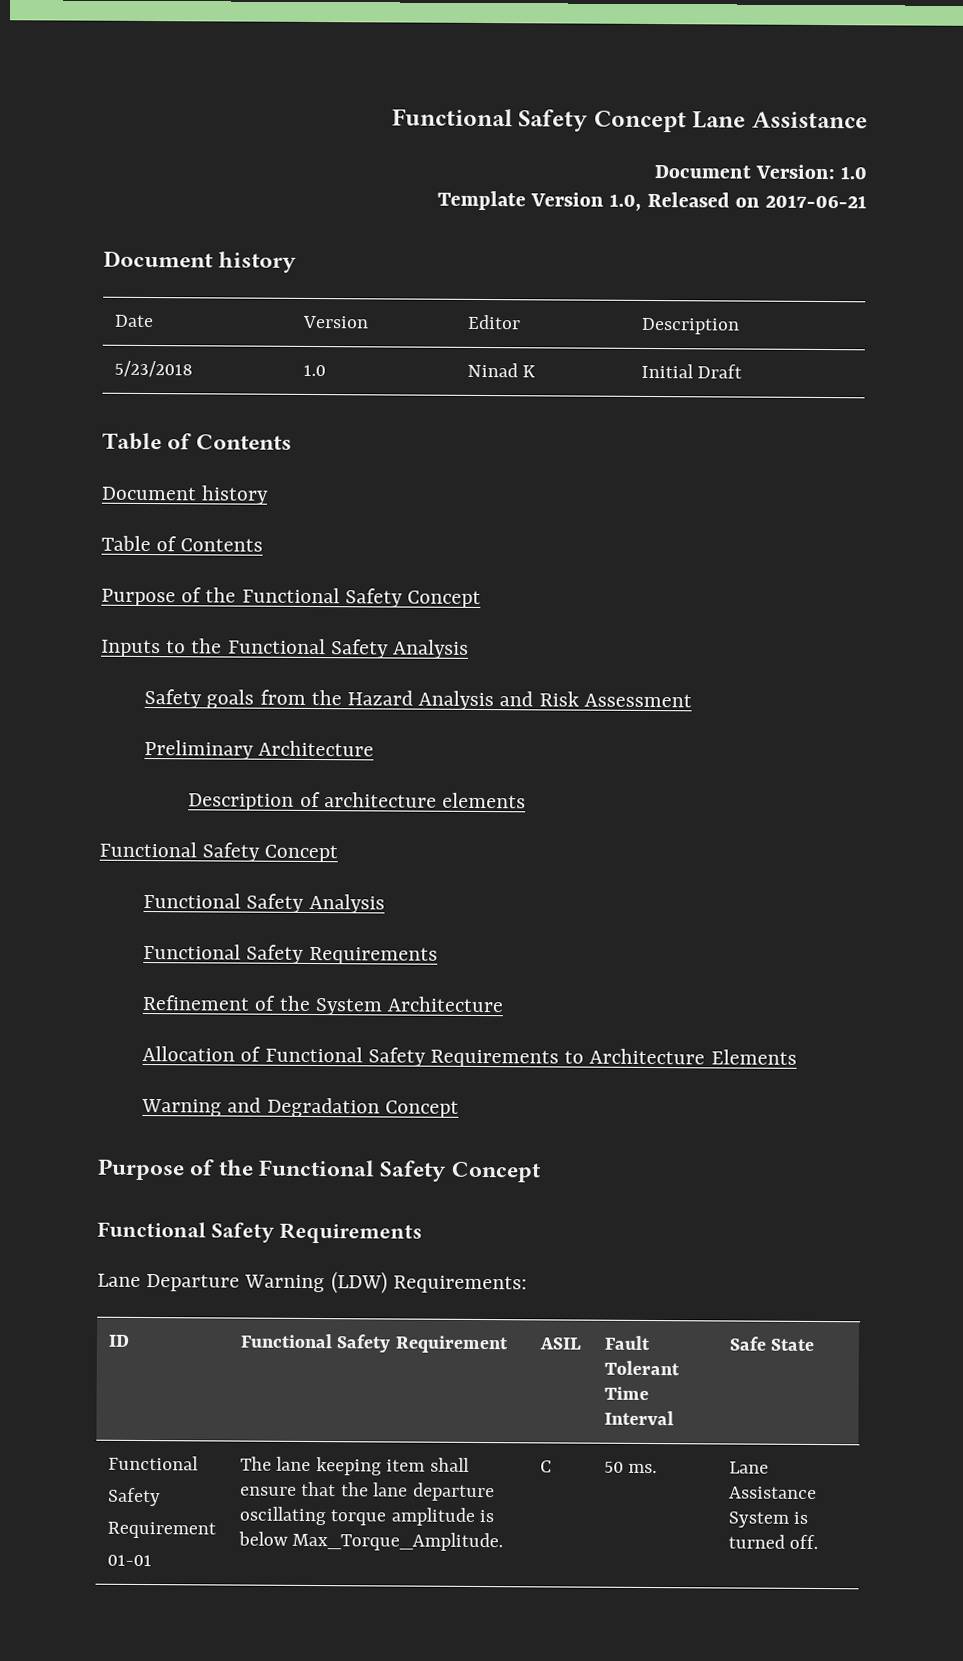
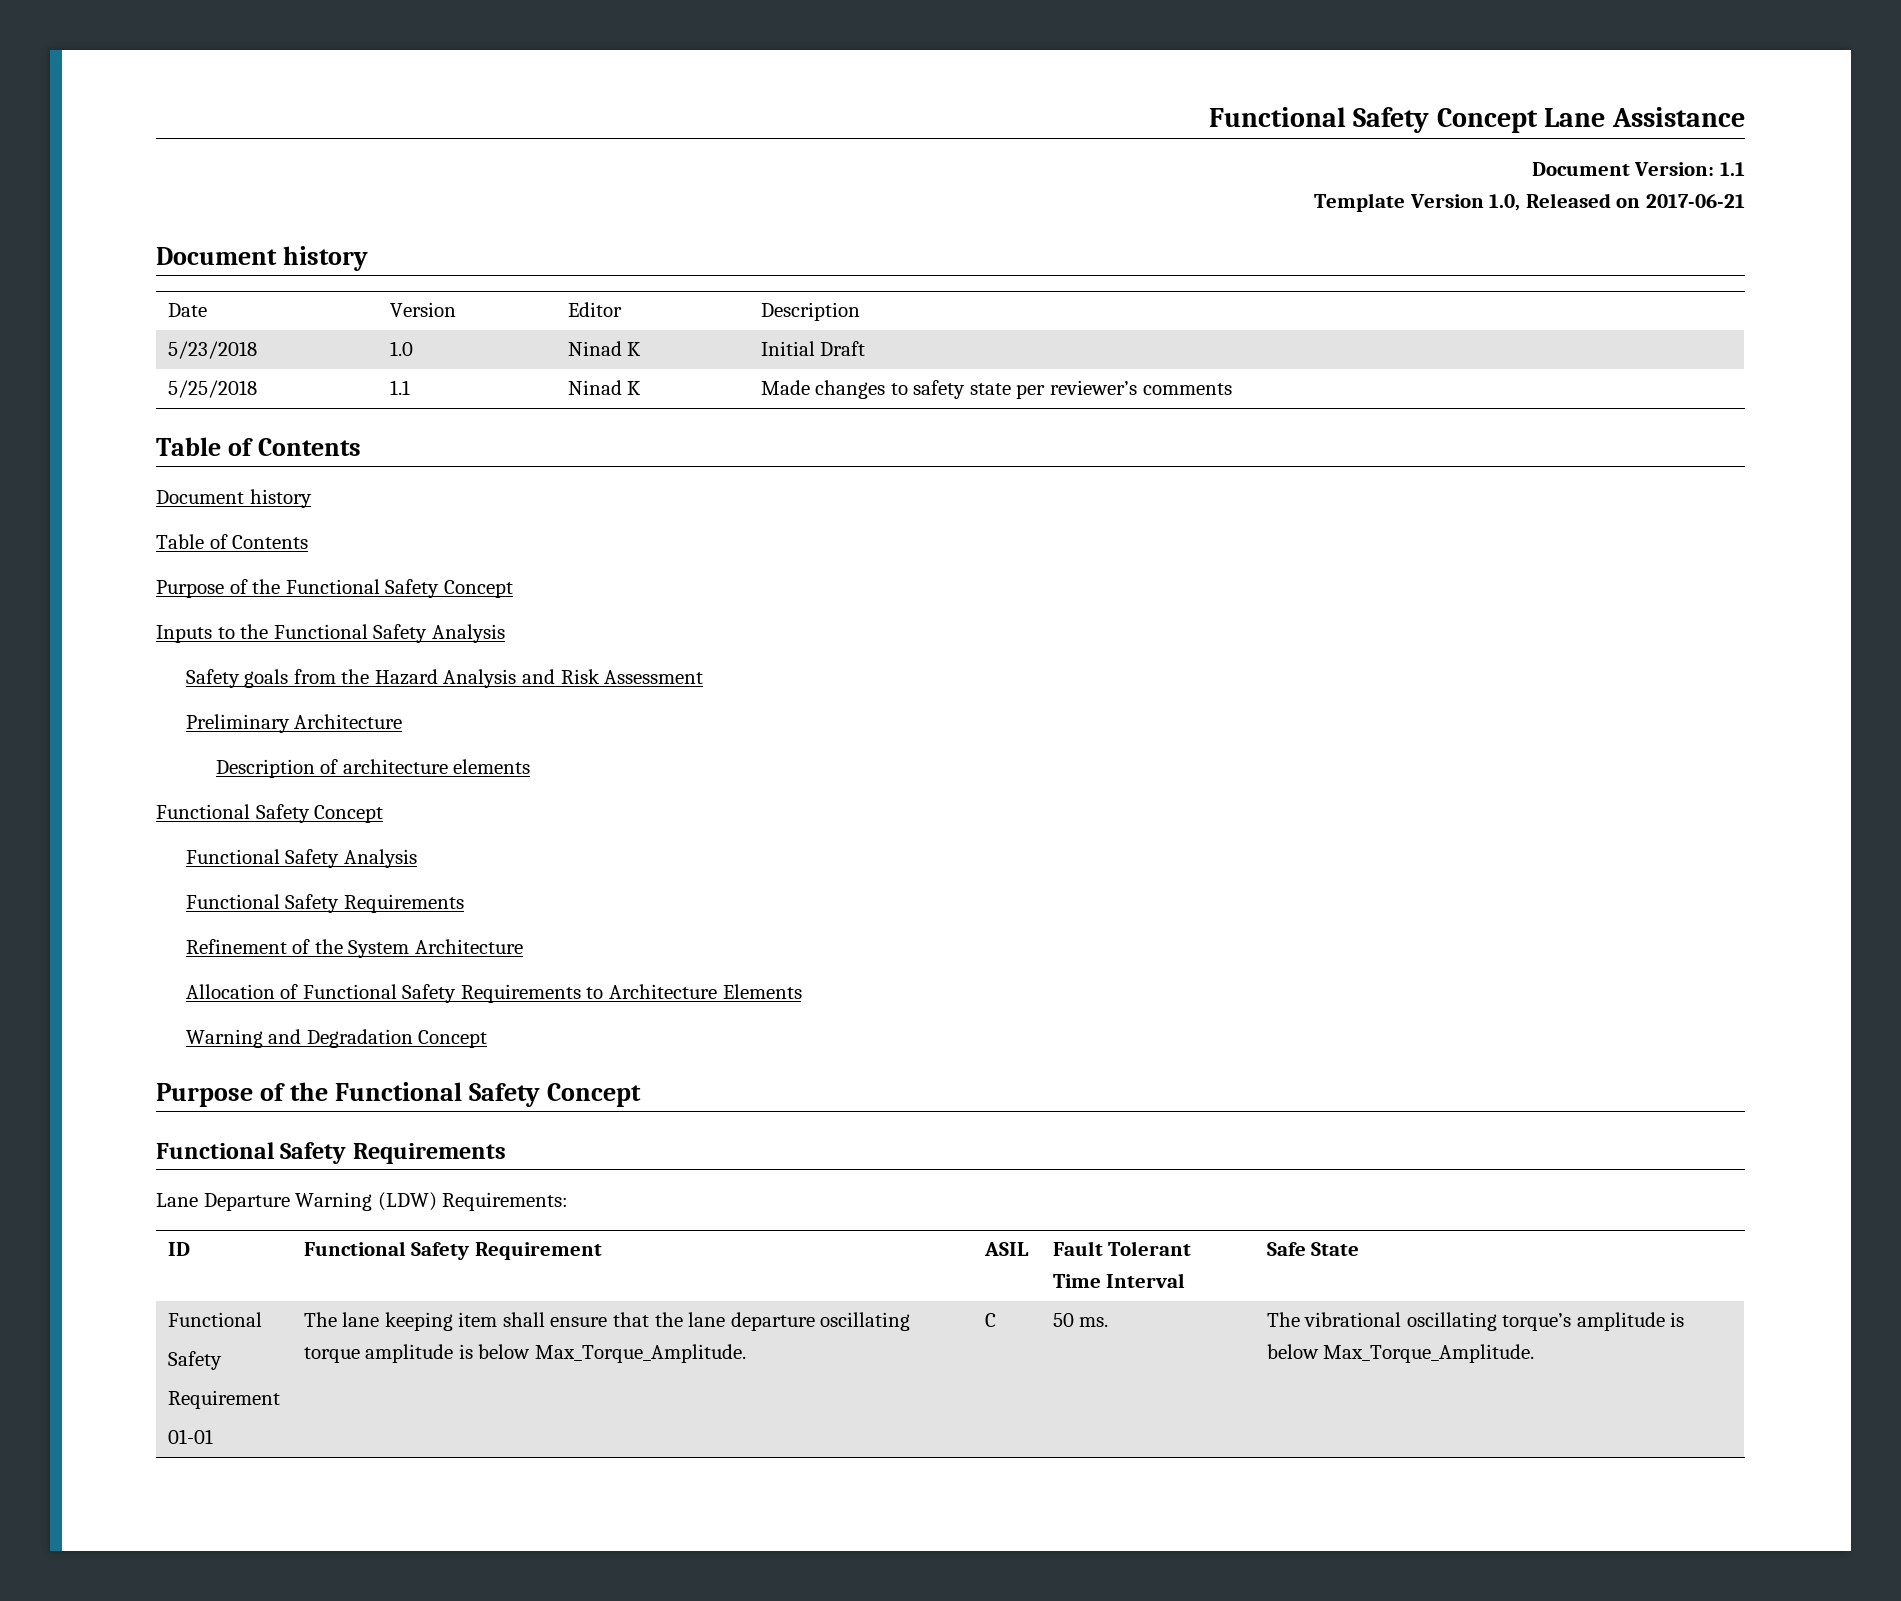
- Document Version: 1.0
+ Document Version: 1.1
+ 5/25/2018 | 1.1 | Ninad K | Made changes to safety state per reviewer’s comments
  ID | Functional Safety Requirement | ASIL | Fault Tolerant Time Interval | Safe State
  Functional
  Safety
  Requirement
- 01-01 | The lane keeping item shall ensure that the lane departure oscillating torque amplitude is below Max_Torque_Amplitude. | C | 50 ms. | Lane Assistance System is turned off.
+ 01-01 | The lane keeping item shall ensure that the lane departure oscillating torque amplitude is below Max_Torque_Amplitude. | C | 50 ms. | The vibrational oscillating torque’s amplitude is below Max_Torque_Amplitude.

